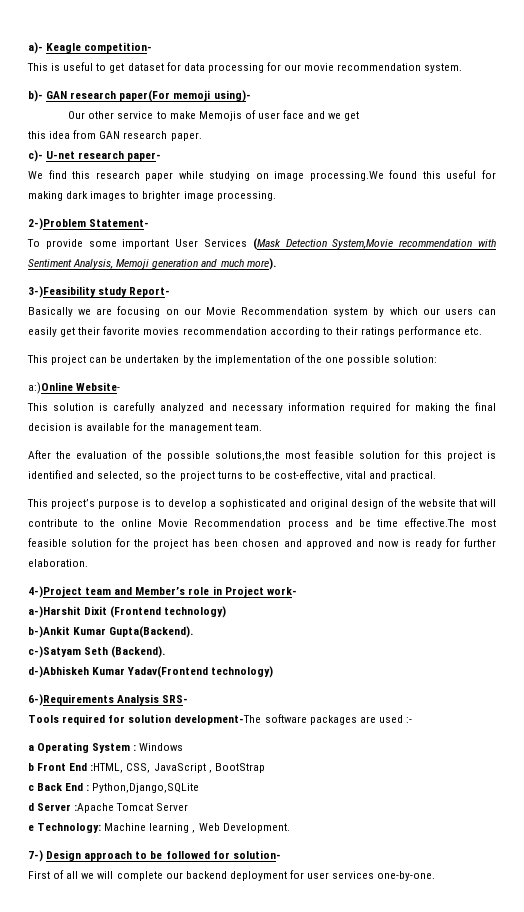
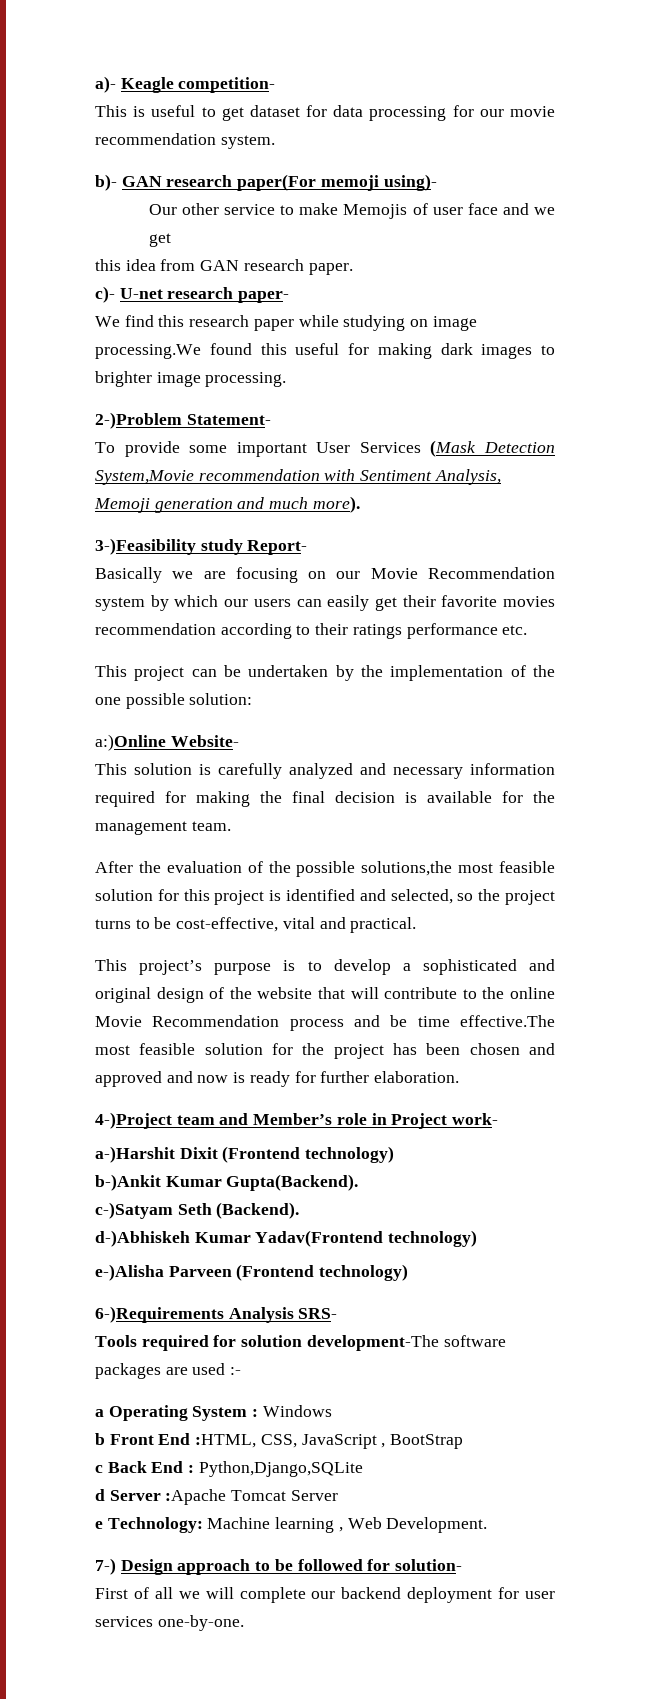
+ e-)Alisha Parveen (Frontend technology)

